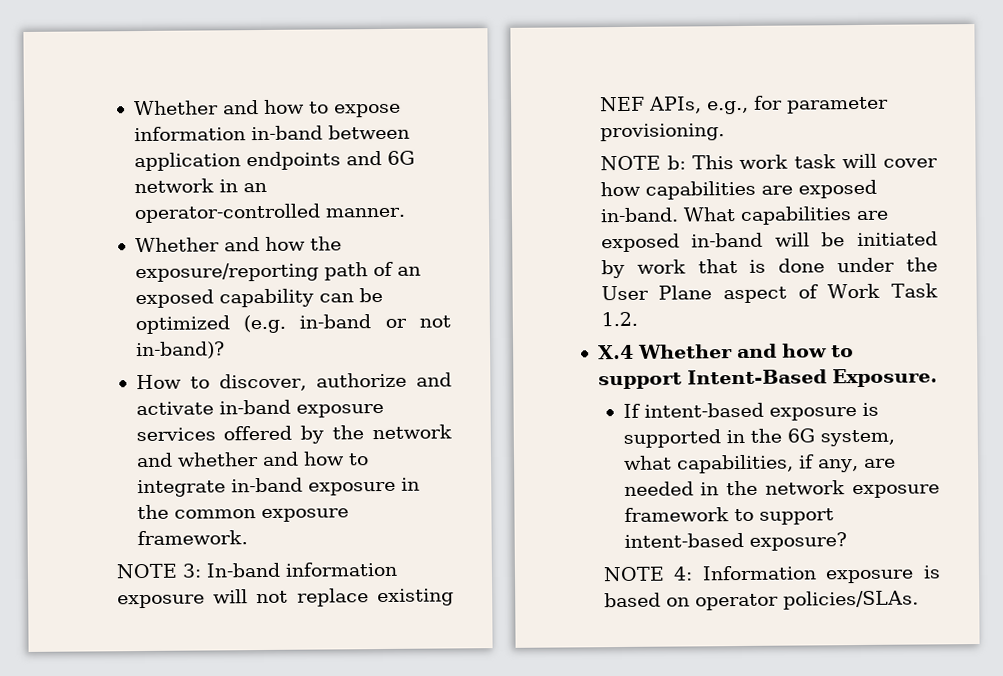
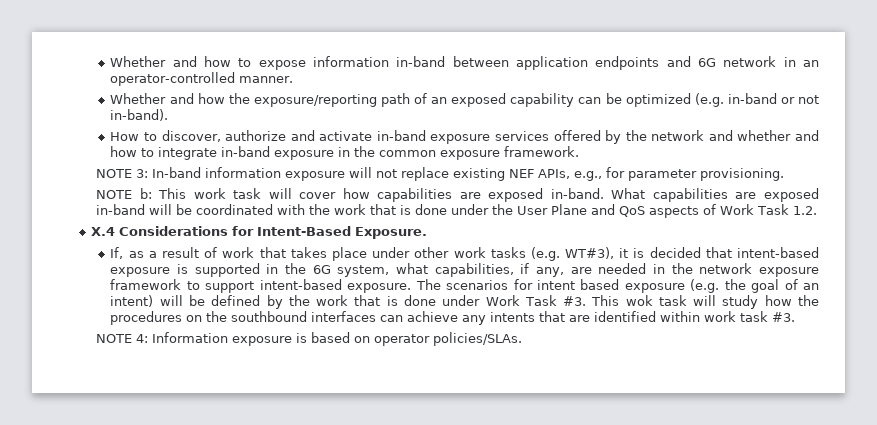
- Whether and how the exposure/reporting path of an exposed capability can be optimized (e.g. in-band or not in-band)?
+ Whether and how the exposure/reporting path of an exposed capability can be optimized (e.g. in-band or not in-band).
- What capabilities are exposed in-band will be initiated by work that is done under the User Plane aspect of Work Task 1.2.
+ What capabilities are exposed in-band will be coordinated with the work that is done under the User Plane and QoS aspects of Work Task 1.2.
- X.4 Whether and how to support Intent-Based Exposure.
- If intent-based exposure is supported in the 6G system, what capabilities, if any, are needed in the network exposure framework to support intent-based exposure?
+ X.4 Considerations for Intent-Based Exposure.
+ If, as a result of work that takes place under other work tasks (e.g. WT#3), it is decided that intent-based exposure is supported in the 6G system, what capabilities, if any, are needed in the network exposure framework to support intent-based exposure. The scenarios for intent based exposure (e.g. the goal of an intent) will be defined by the work that is done under Work Task #3. This wok task will study how the procedures on the southbound interfaces can achieve any intents that are identified within work task #3.

